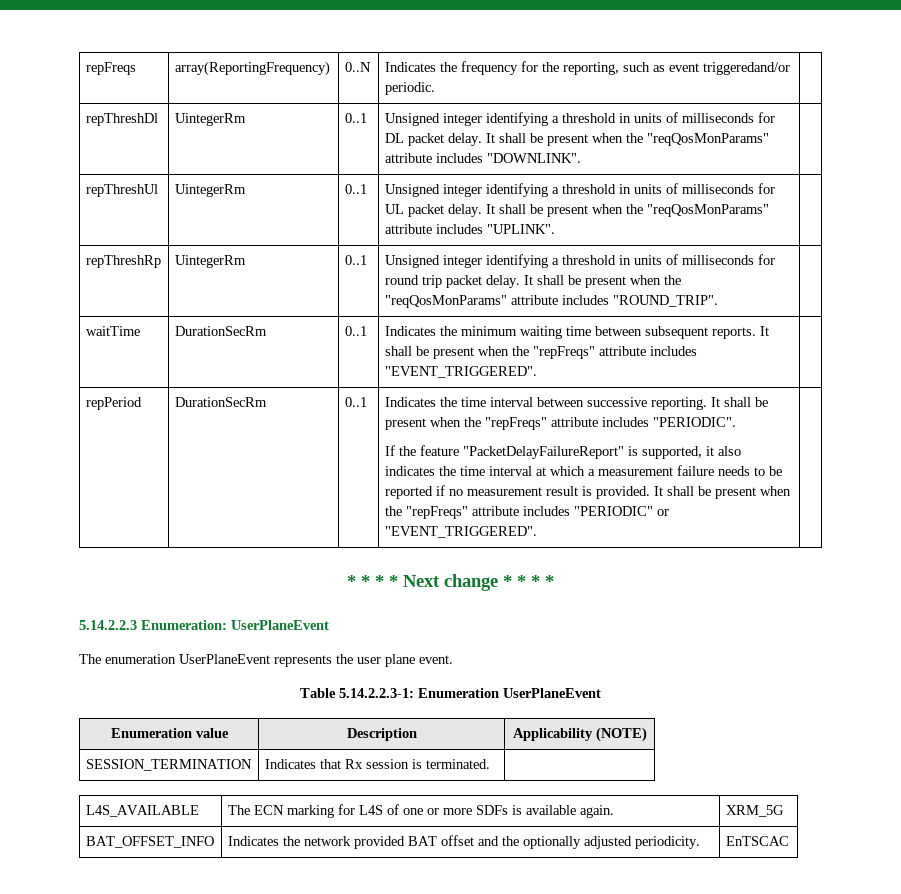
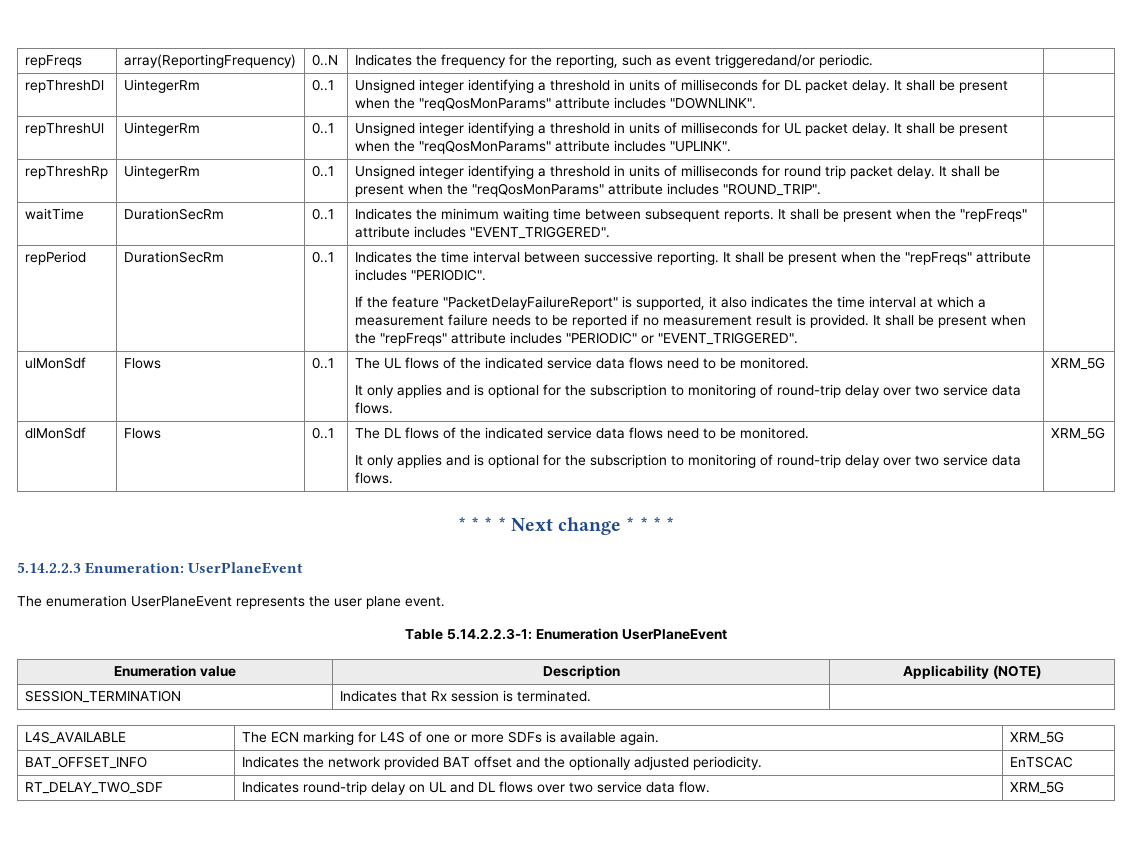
+ ulMonSdf | Flows | 0..1 | The UL flows of the indicated service data flows need to be monitored.
+ It only applies and is optional for the subscription to monitoring of round-trip delay over two service data flows. | XRM_5G
+ dlMonSdf | Flows | 0..1 | The DL flows of the indicated service data flows need to be monitored.
+ It only applies and is optional for the subscription to monitoring of round-trip delay over two service data flows. | XRM_5G
+ RT_DELAY_TWO_SDF | Indicates round-trip delay on UL and DL flows over two service data flow. | XRM_5G

